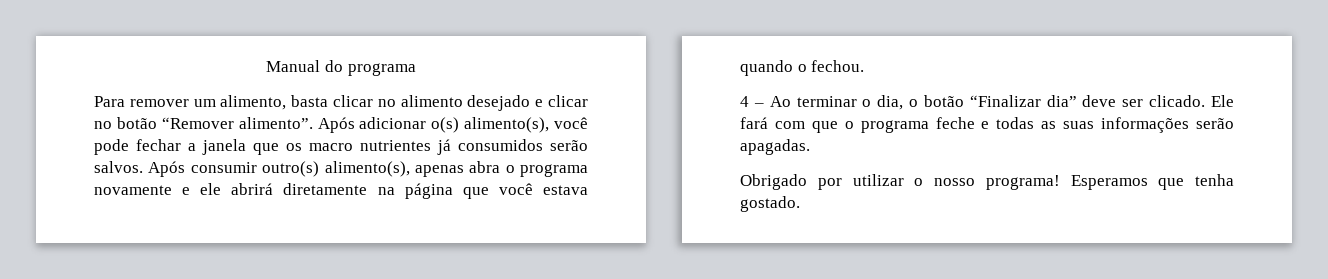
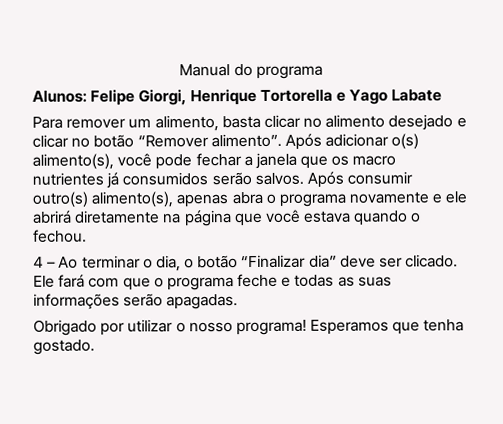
+ Alunos: Felipe Giorgi, Henrique Tortorella e Yago Labate

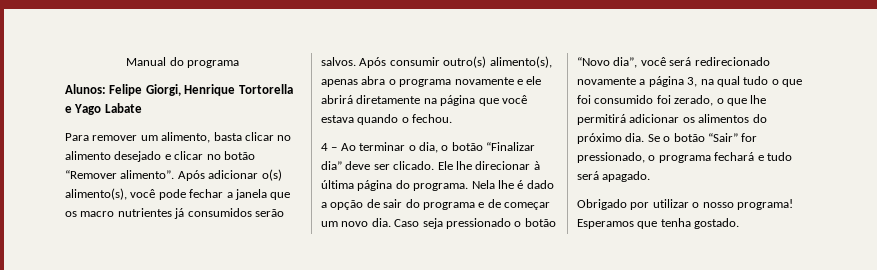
- Ele fará com que o programa feche e todas as suas informações serão apagadas.
+ Ele lhe direcionar à última página do programa. Nela lhe é dado a opção de sair do programa e de começar um novo dia. Caso seja pressionado o botão “Novo dia”, você será redirecionado novamente a página 3, na qual tudo o que foi consumido foi zerado, o que lhe permitirá adicionar os alimentos do próximo dia. Se o botão “Sair” for pressionado, o programa fechará e tudo será apagado.

